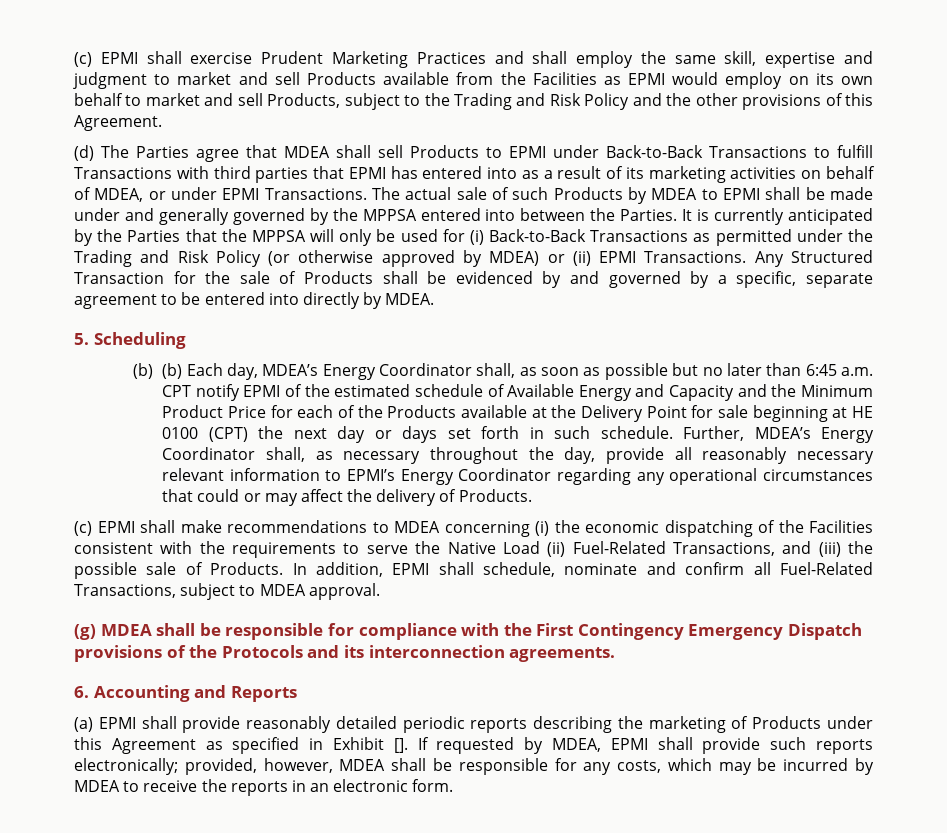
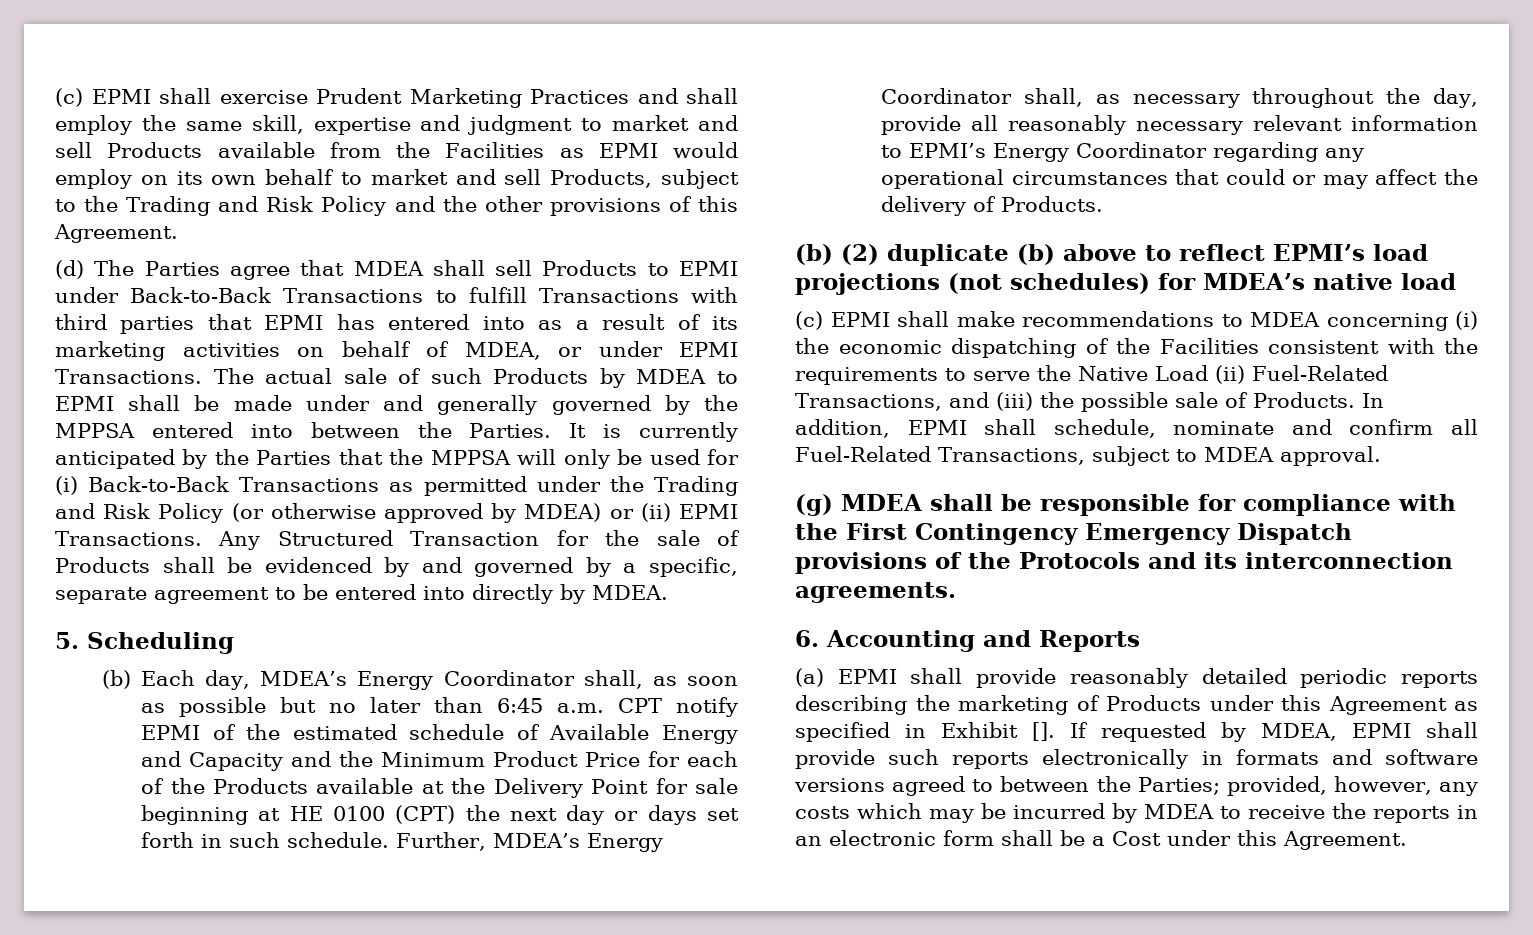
- (b) (b) Each day, MDEA’s Energy Coordinator shall, as soon as possible but no later than 6:45 a.m. CPT notify EPMI of the estimated schedule of Available Energy and Capacity and the Minimum Product Price for each of the Products available at the Delivery Point for sale beginning at HE 0100 (CPT) the next day or days set forth in such schedule.
+ (b) Each day, MDEA’s Energy Coordinator shall, as soon as possible but no later than 6:45 a.m. CPT notify EPMI of the estimated schedule of Available Energy and Capacity and the Minimum Product Price for each of the Products available at the Delivery Point for sale beginning at HE 0100 (CPT) the next day or days set forth in such schedule.
+ (b) (2) duplicate (b) above to reflect EPMI’s load projections (not schedules) for MDEA’s native load
- If requested by MDEA, EPMI shall provide such reports electronically; provided, however, MDEA shall be responsible for any costs, which may be incurred by MDEA to receive the reports in an electronic form.
+ If requested by MDEA, EPMI shall provide such reports electronically in formats and software versions agreed to between the Parties; provided, however, any costs which may be incurred by MDEA to receive the reports in an electronic form shall be a Cost under this Agreement.

